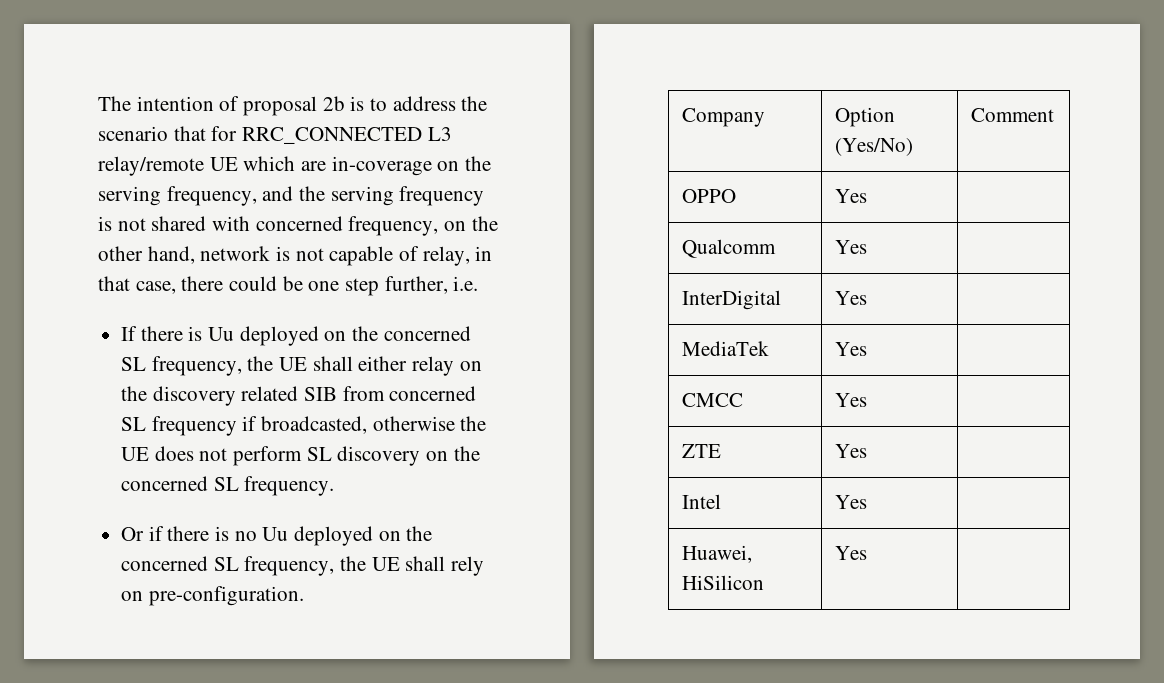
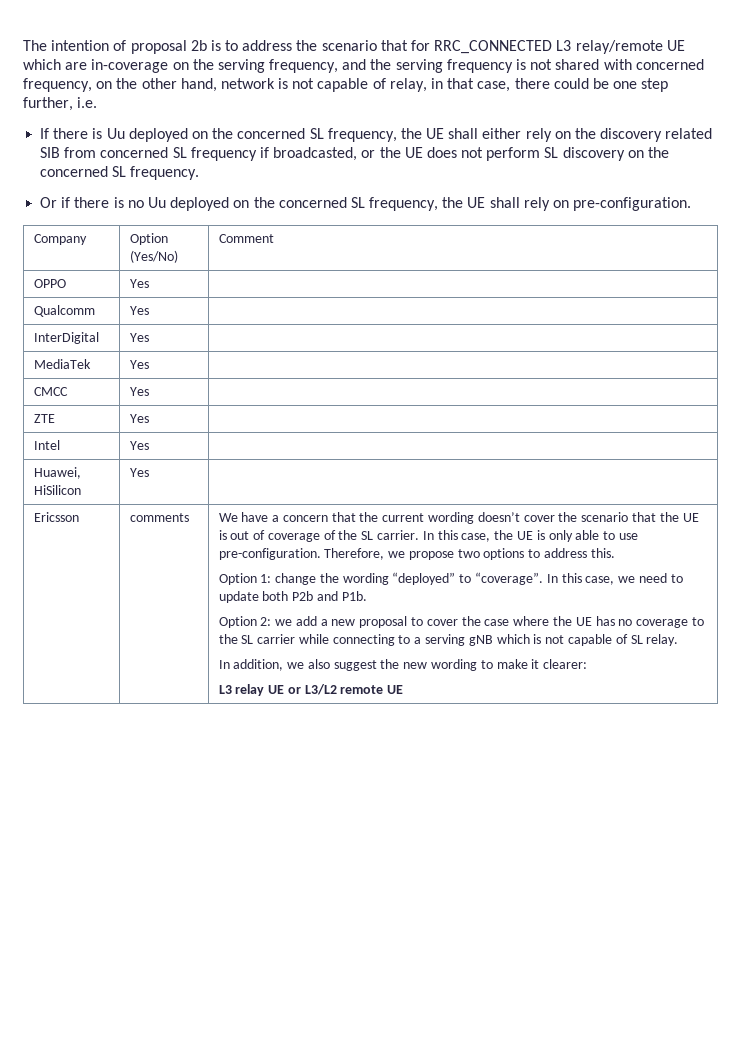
- If there is Uu deployed on the concerned SL frequency, the UE shall either relay on the discovery related SIB from concerned SL frequency if broadcasted, otherwise the UE does not perform SL discovery on the concerned SL frequency.
+ If there is Uu deployed on the concerned SL frequency, the UE shall either rely on the discovery related SIB from concerned SL frequency if broadcasted, or the UE does not perform SL discovery on the concerned SL frequency.
+ Ericsson | comments | We have a concern that the current wording doesn’t cover the scenario that the UE is out of coverage of the SL carrier. In this case, the UE is only able to use pre-configuration. Therefore, we propose two options to address this.
+ Option 1: change the wording “deployed” to “coverage”. In this case, we need to update both P2b and P1b.
+ Option 2: we add a new proposal to cover the case where the UE has no coverage to the SL carrier while connecting to a serving gNB which is not capable of SL relay.
+ In addition, we also suggest the new wording to make it clearer:
+ L3 relay UE or L3/L2 remote UE

